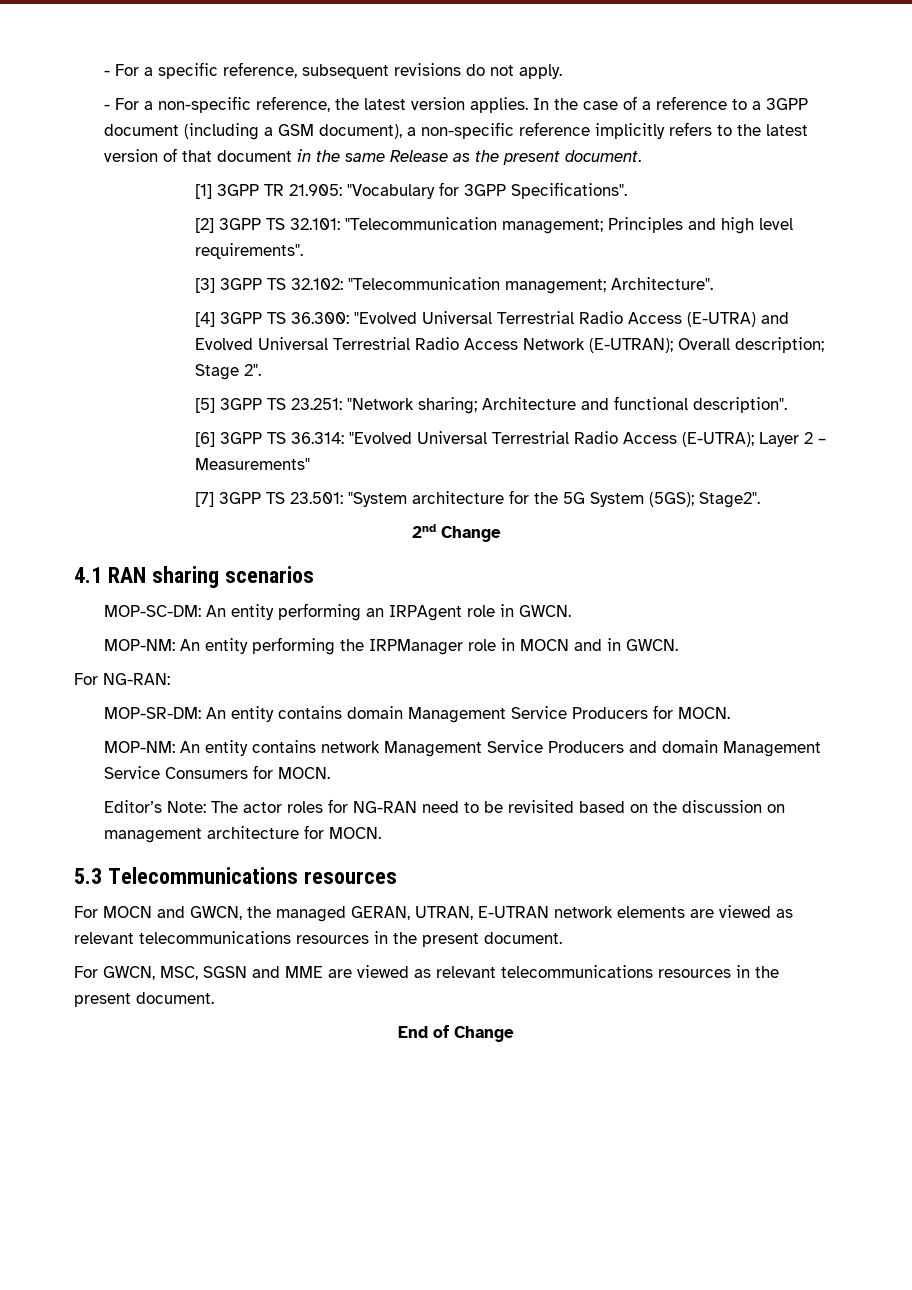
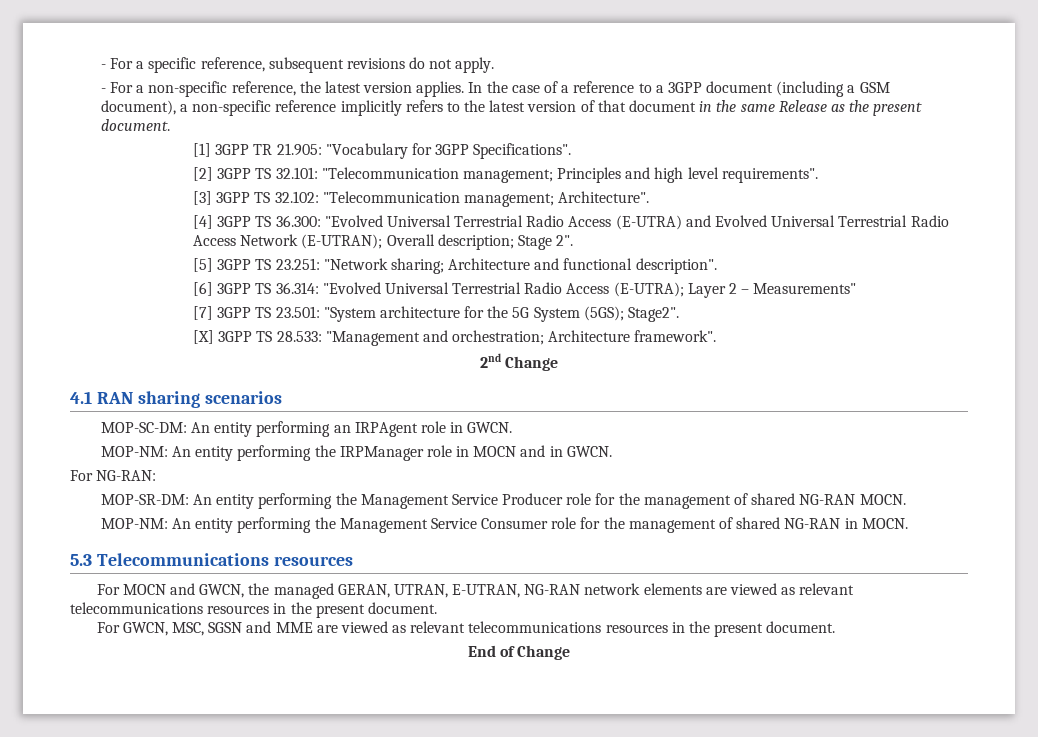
+ [X] 3GPP TS 28.533: "Management and orchestration; Architecture framework".
- MOP-SR-DM: An entity contains domain Management Service Producers for MOCN.
- MOP-NM: An entity contains network Management Service Producers and domain Management Service Consumers for MOCN.
- Editor’s Note: The actor roles for NG-RAN need to be revisited based on the discussion on management architecture for MOCN.
+ MOP-SR-DM: An entity performing the Management Service Producer role for the management of shared NG-RAN MOCN.
+ MOP-NM: An entity performing the Management Service Consumer role for the management of shared NG-RAN in MOCN.
- For MOCN and GWCN, the managed GERAN, UTRAN, E-UTRAN network elements are viewed as relevant telecommunications resources in the present document.
+ For MOCN and GWCN, the managed GERAN, UTRAN, E-UTRAN, NG-RAN network elements are viewed as relevant telecommunications resources in the present document.

